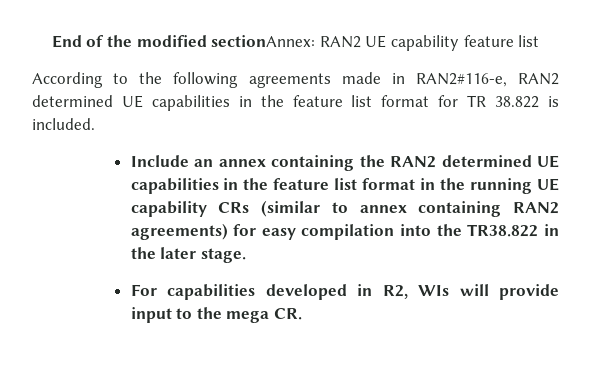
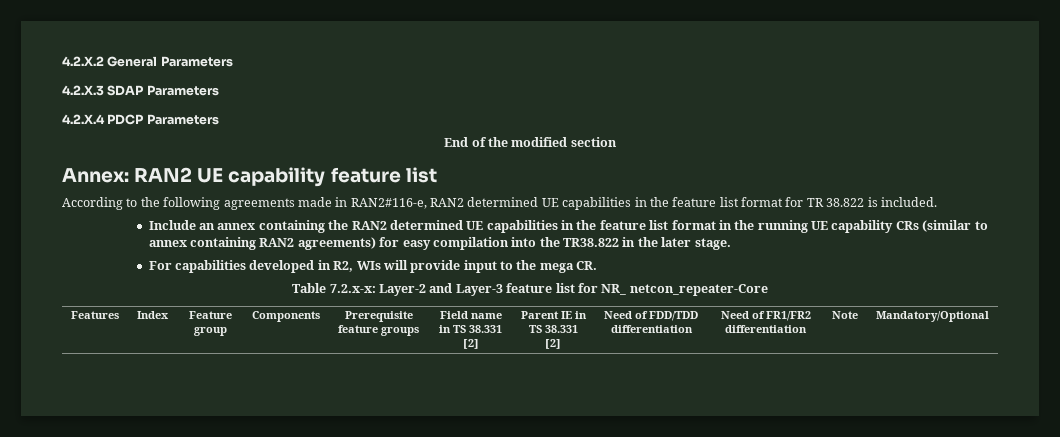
+ 4.2.X.2 General Parameters
+ 4.2.X.3 SDAP Parameters
+ 4.2.X.4 PDCP Parameters
- End of the modified sectionAnnex: RAN2 UE capability feature list
+ End of the modified section
+ Annex: RAN2 UE capability feature list
+ Table 7.2.x-x: Layer-2 and Layer-3 feature list for NR_ netcon_repeater-Core
+ Features | Index | Feature group | Components | Prerequisite feature groups | Field name in TS 38.331 [2] | Parent IE in TS 38.331 [2] | Need of FDD/TDD differentiation | Need of FR1/FR2 differentiation | Note | Mandatory/Optional

